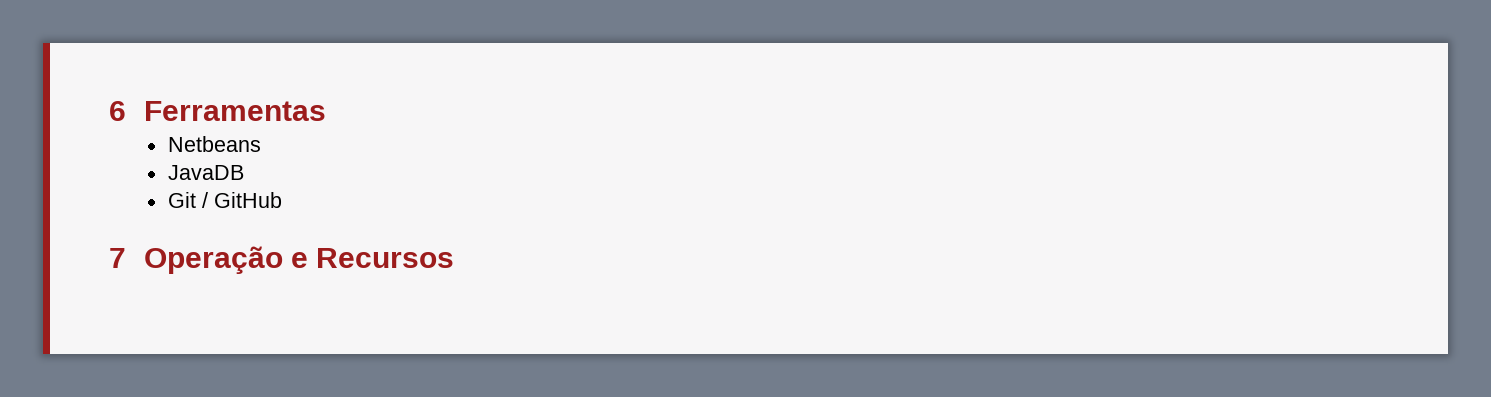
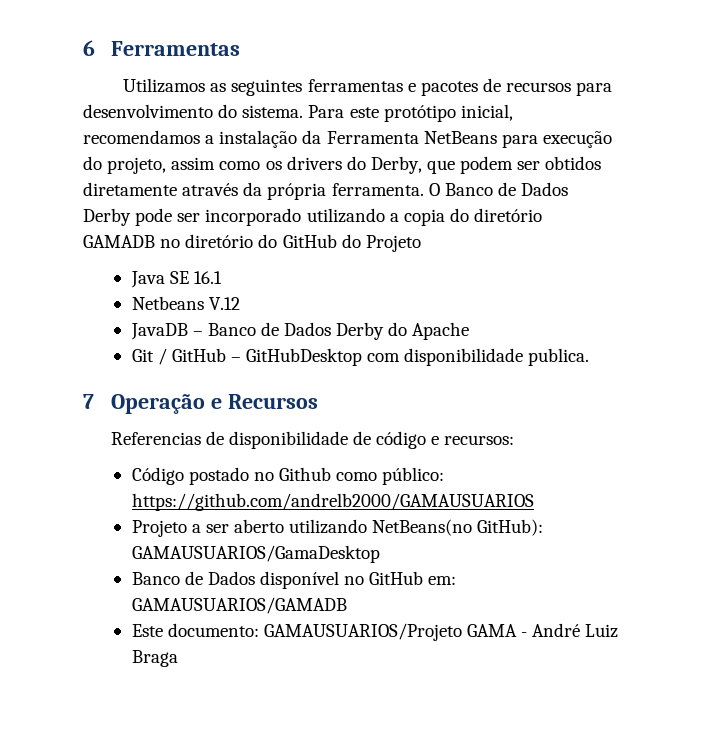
+ Utilizamos as seguintes ferramentas e pacotes de recursos para desenvolvimento do sistema. Para este protótipo inicial, recomendamos a instalação da Ferramenta NetBeans para execução do projeto, assim como os drivers do Derby, que podem ser obtidos diretamente através da própria ferramenta. O Banco de Dados Derby pode ser incorporado utilizando a copia do diretório GAMADB no diretório do GitHub do Projeto
+ Java SE 16.1
- Netbeans
+ Netbeans V.12
- JavaDB
- Git / GitHub
+ JavaDB – Banco de Dados Derby do Apache
+ Git / GitHub – GitHubDesktop com disponibilidade publica.
  7 Operação e Recursos
+ Referencias de disponibilidade de código e recursos:
+ Código postado no Github como público: https://github.com/andrelb2000/GAMAUSUARIOS
+ Projeto a ser aberto utilizando NetBeans(no GitHub): GAMAUSUARIOS/GamaDesktop
+ Banco de Dados disponível no GitHub em: GAMAUSUARIOS/GAMADB
+ Este documento: GAMAUSUARIOS/Projeto GAMA - André Luiz Braga

